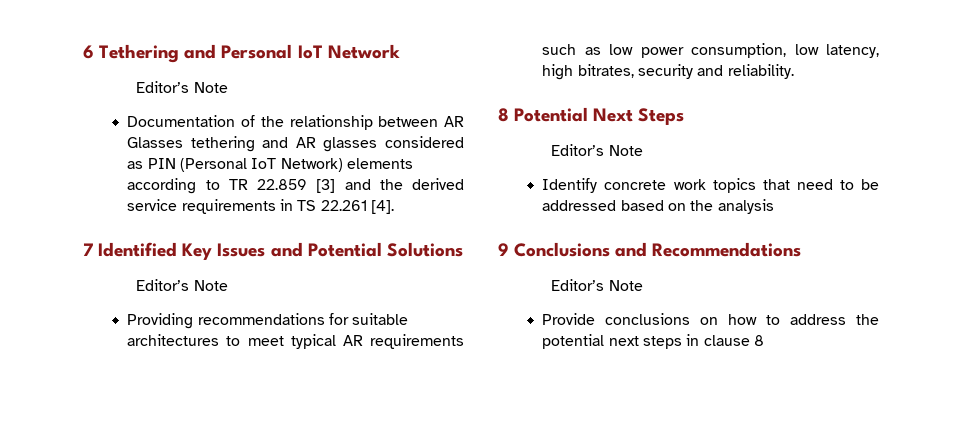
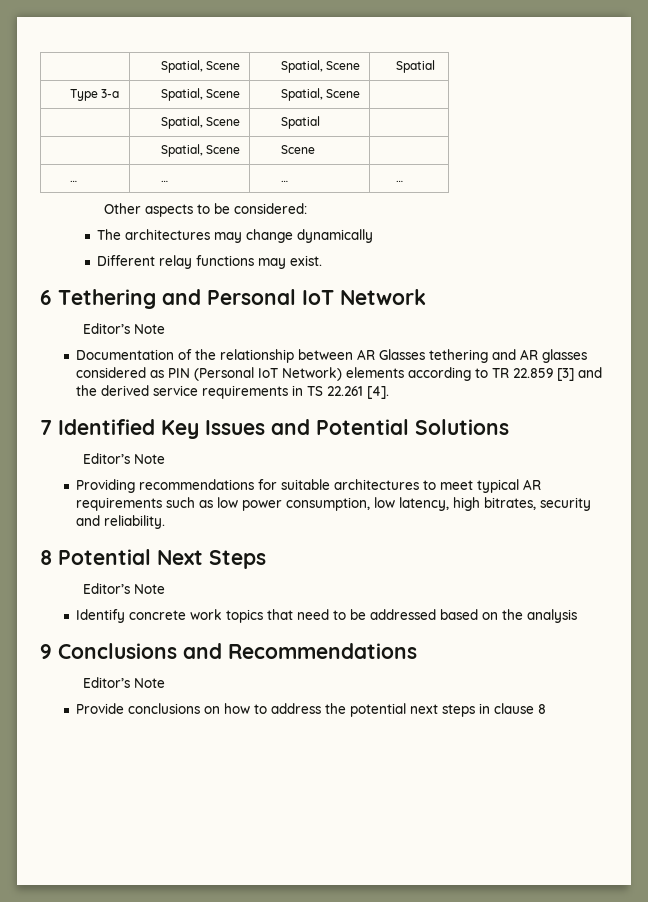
+ | Spatial, Scene | Spatial, Scene | Spatial
+ Type 3-a | Spatial, Scene | Spatial, Scene |
+ | Spatial, Scene | Spatial |
+ | Spatial, Scene | Scene |
+ … | … | … | …
+ Other aspects to be considered:
+ The architectures may change dynamically
+ Different relay functions may exist.

